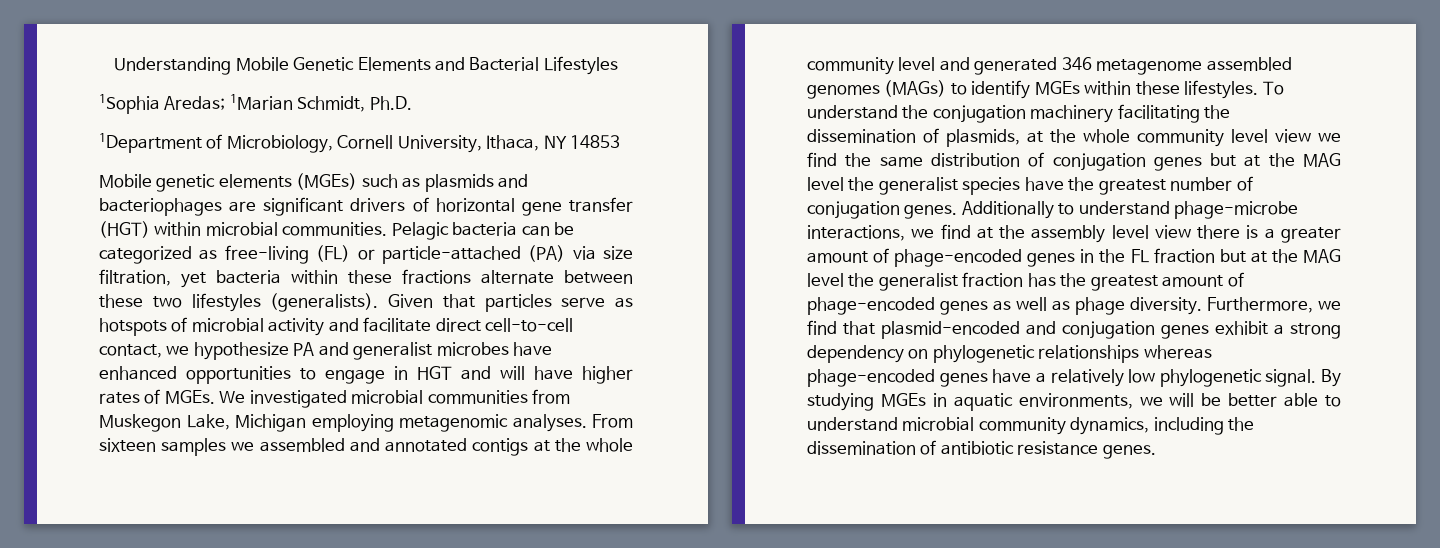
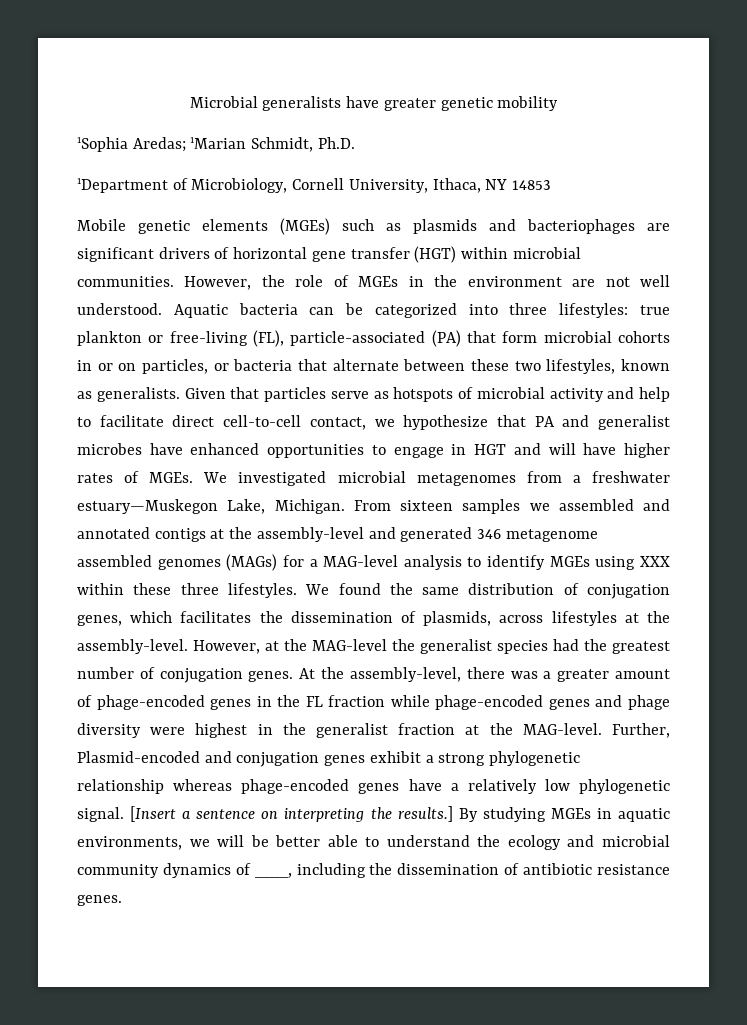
- Understanding Mobile Genetic Elements and Bacterial Lifestyles
+ Microbial generalists have greater genetic mobility
- Pelagic bacteria can be categorized as free-living (FL) or particle-attached (PA) via size filtration, yet bacteria within these fractions alternate between these two lifestyles (generalists).
+ However, the role of MGEs in the environment are not well understood. Aquatic bacteria can be categorized into three lifestyles: true plankton or free-living (FL), particle-associated (PA) that form microbial cohorts in or on particles, or bacteria that alternate between these two lifestyles, known as generalists.
- Given that particles serve as hotspots of microbial activity and facilitate direct cell-to-cell contact, we hypothesize PA and generalist microbes have enhanced opportunities to engage in HGT and will have higher rates of MGEs.
+ Given that particles serve as hotspots of microbial activity and help to facilitate direct cell-to-cell contact, we hypothesize that PA and generalist microbes have enhanced opportunities to engage in HGT and will have higher rates of MGEs.
- We investigated microbial communities from Muskegon Lake, Michigan employing metagenomic analyses.
+ We investigated microbial metagenomes from a freshwater estuary—Muskegon Lake, Michigan.
- From sixteen samples we assembled and annotated contigs at the whole community level and generated 346 metagenome assembled genomes (MAGs) to identify MGEs within these lifestyles. To understand the conjugation machinery facilitating the dissemination of plasmids, at the whole community level view we find the same distribution of conjugation genes but at the MAG level the generalist species have the greatest number of conjugation genes.
+ From sixteen samples we assembled and annotated contigs at the assembly-level and generated 346 metagenome assembled genomes (MAGs) for a MAG-level analysis to identify MGEs using XXX within these three lifestyles. We found the same distribution of conjugation genes, which facilitates the dissemination of plasmids, across lifestyles at the assembly-level. However, at the MAG-level the generalist species had the greatest number of conjugation genes.
- Additionally to understand phage-microbe interactions, we find at the assembly level view there is a greater amount of phage-encoded genes in the FL fraction but at the MAG level the generalist fraction has the greatest amount of phage-encoded genes as well as phage diversity. Furthermore, we find that plasmid-encoded and conjugation genes exhibit a strong dependency on phylogenetic relationships whereas phage-encoded genes have a relatively low phylogenetic signal.
+ At the assembly-level, there was a greater amount of phage-encoded genes in the FL fraction while phage-encoded genes and phage diversity were highest in the generalist fraction at the MAG-level. Further, Plasmid-encoded and conjugation genes exhibit a strong phylogenetic relationship whereas phage-encoded genes have a relatively low phylogenetic signal.
+ [Insert a sentence on interpreting the results.]
- By studying MGEs in aquatic environments, we will be better able to understand microbial community dynamics, including the dissemination of antibiotic resistance genes.
+ By studying MGEs in aquatic environments, we will be better able to understand the ecology and microbial community dynamics of ___, including the dissemination of antibiotic resistance genes.

